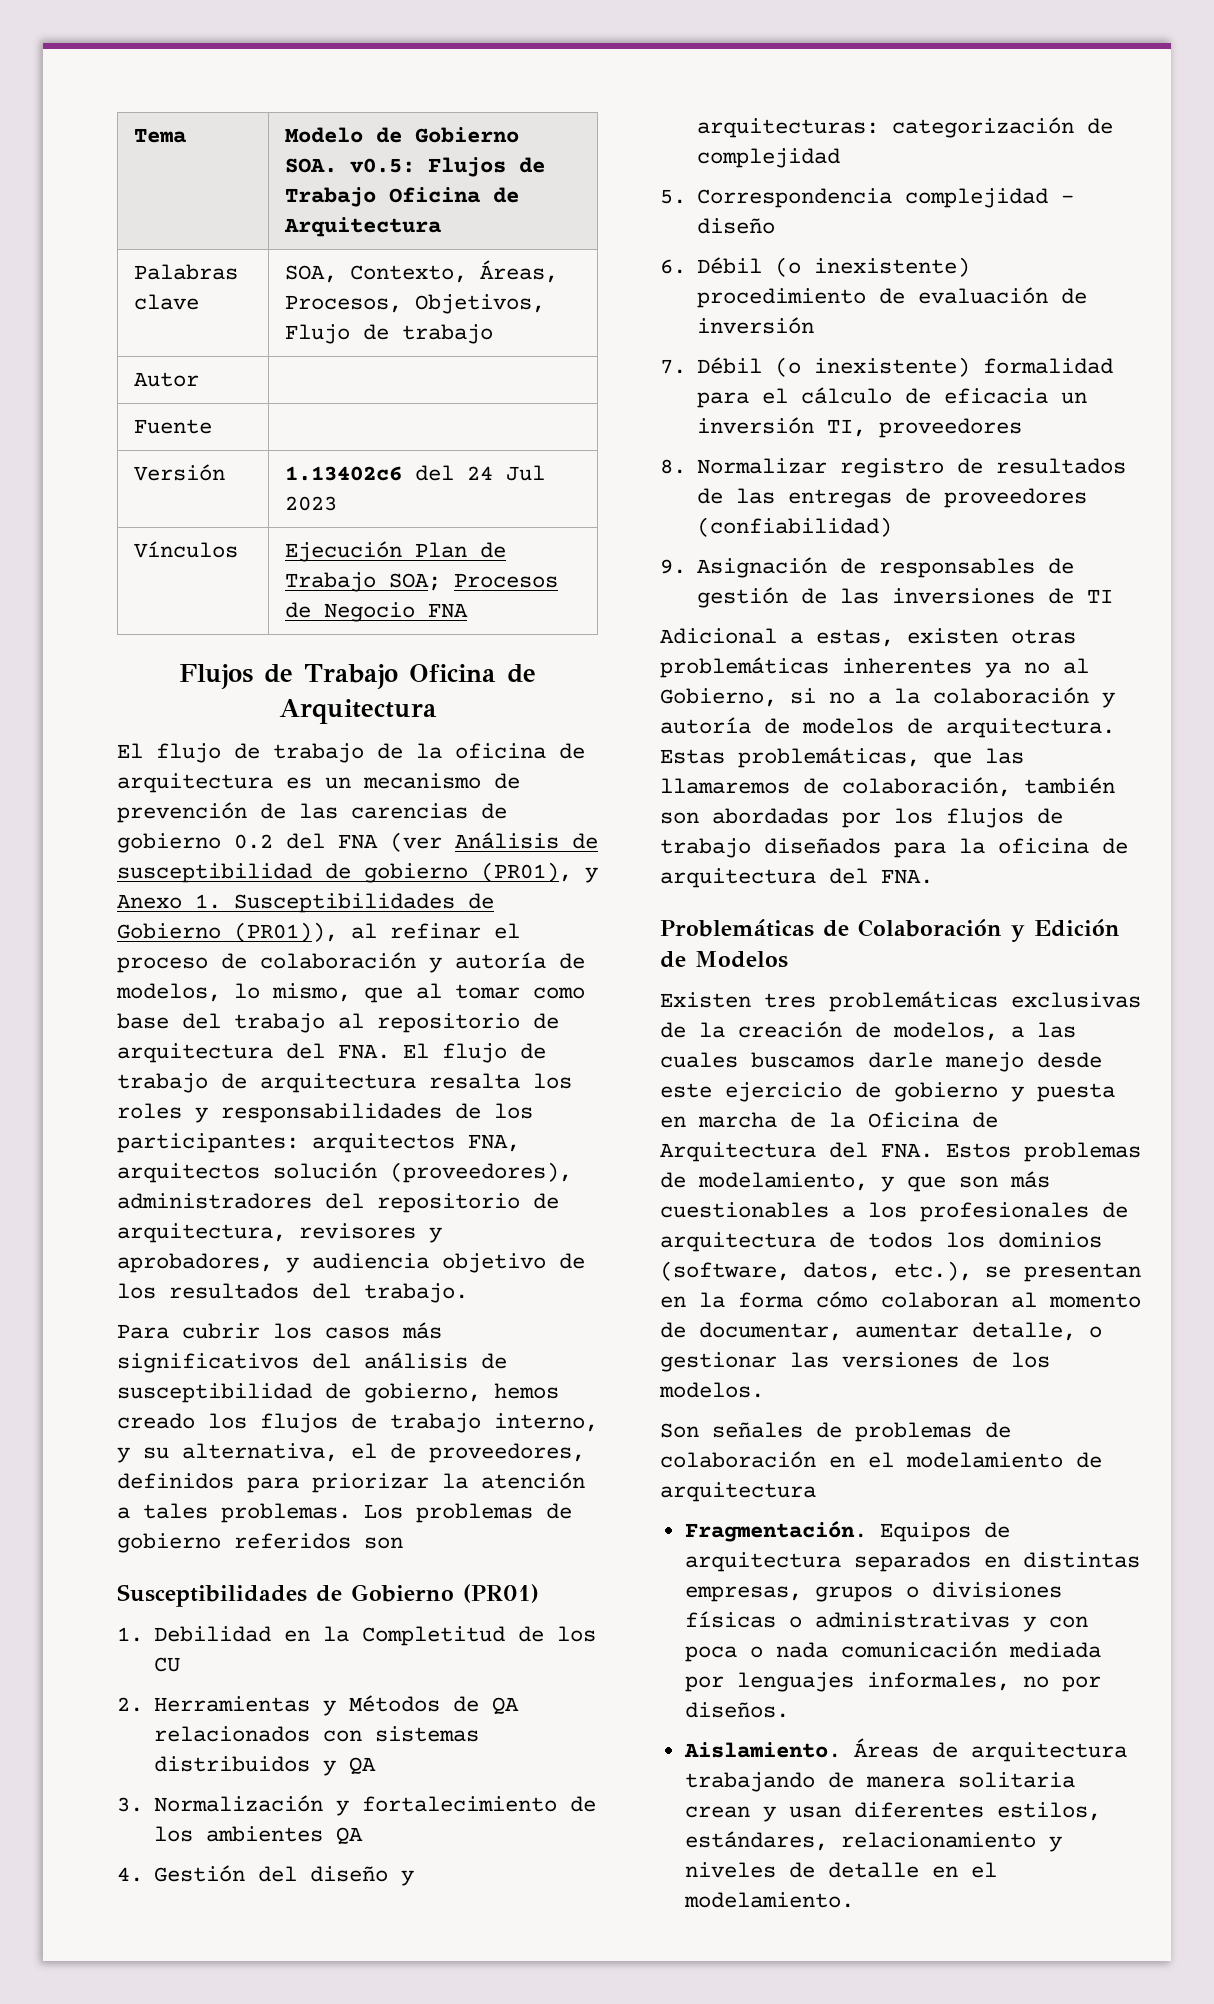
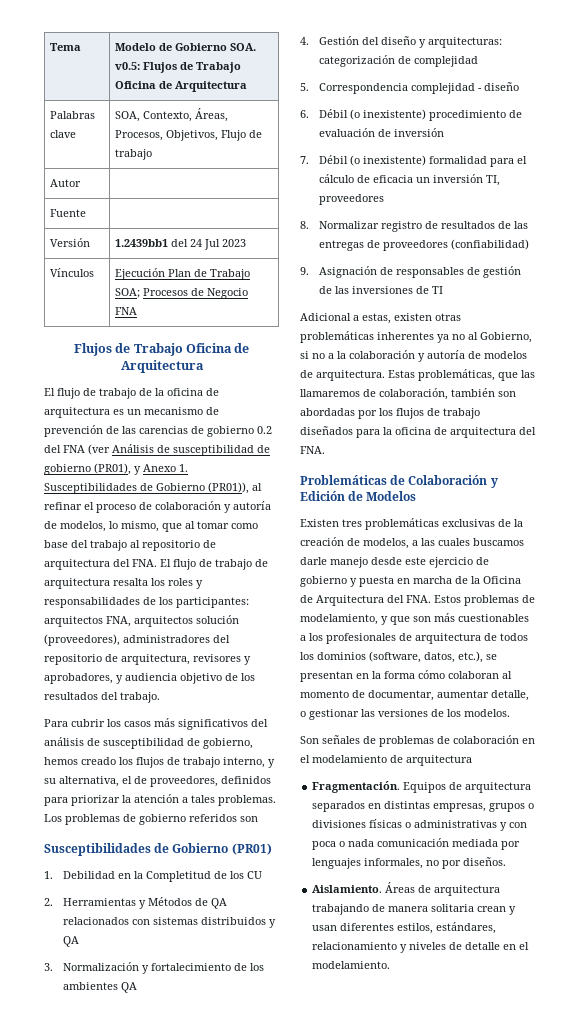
- Versión | 1.13402c6 del 24 Jul 2023
+ Versión | 1.2439bb1 del 24 Jul 2023

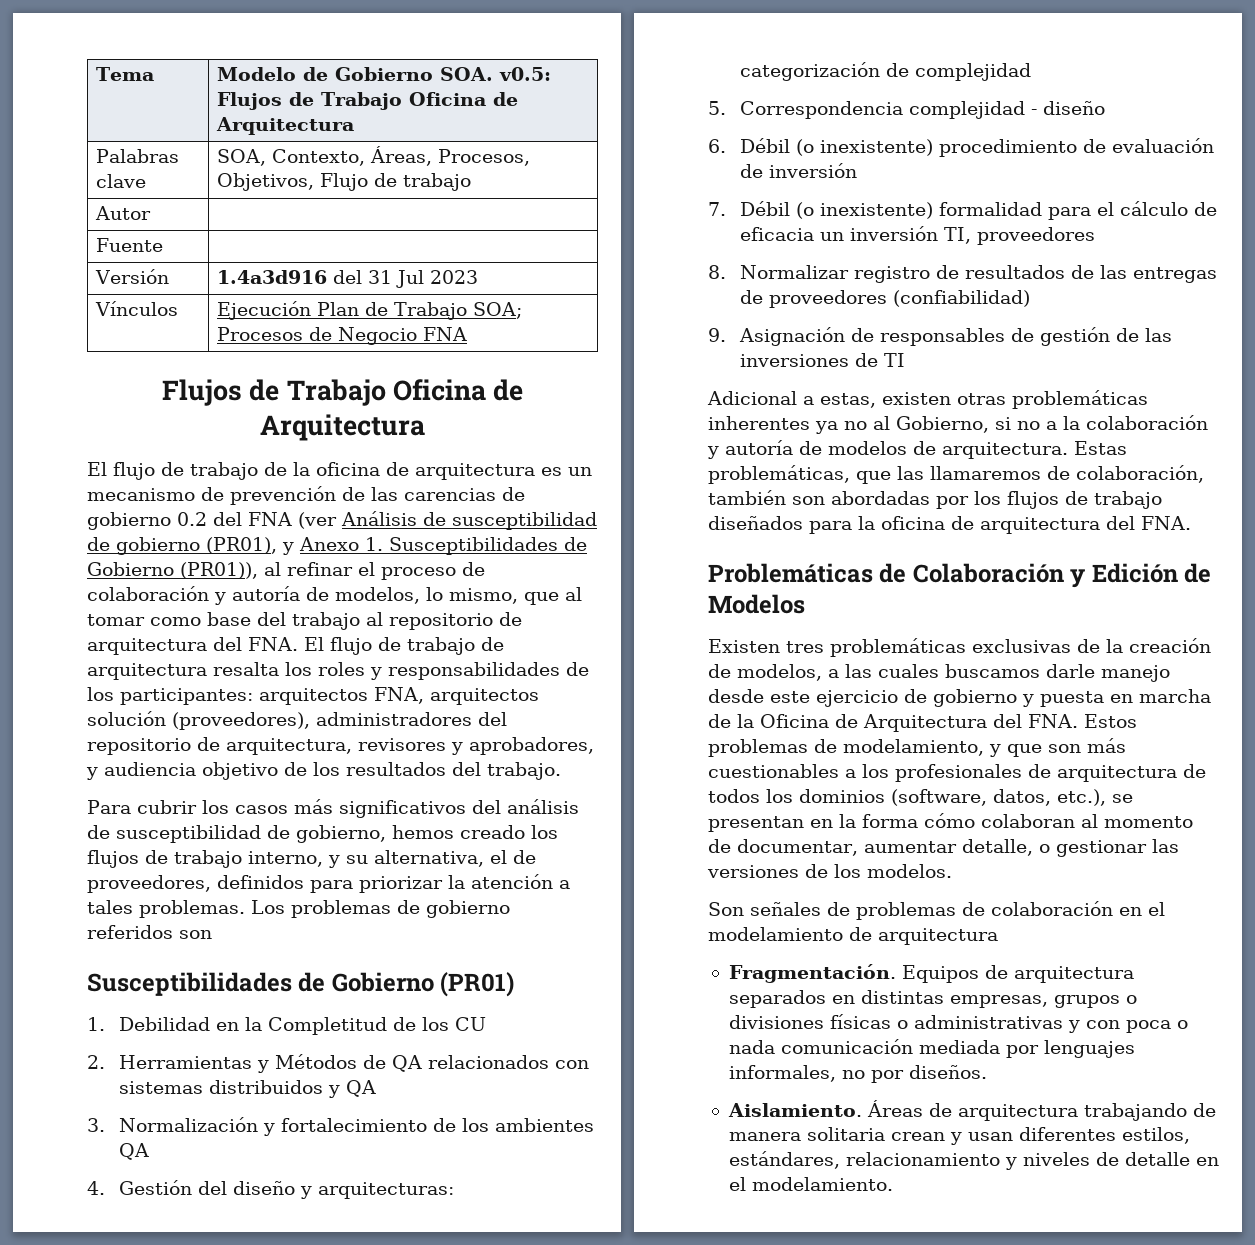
- Versión | 1.2439bb1 del 24 Jul 2023
+ Versión | 1.4a3d916 del 31 Jul 2023

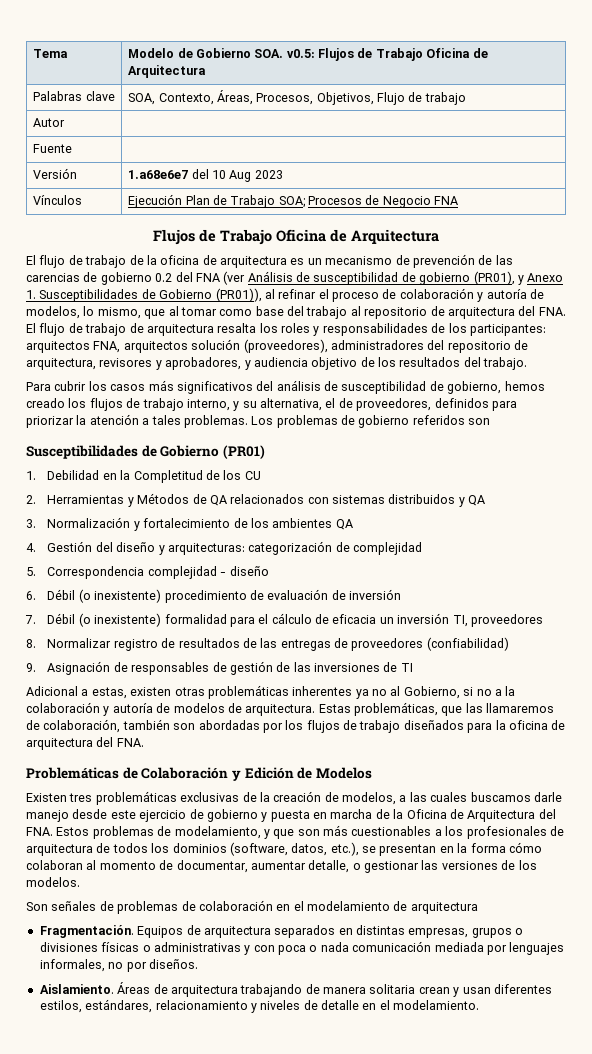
- Versión | 1.4a3d916 del 31 Jul 2023
+ Versión | 1.a68e6e7 del 10 Aug 2023

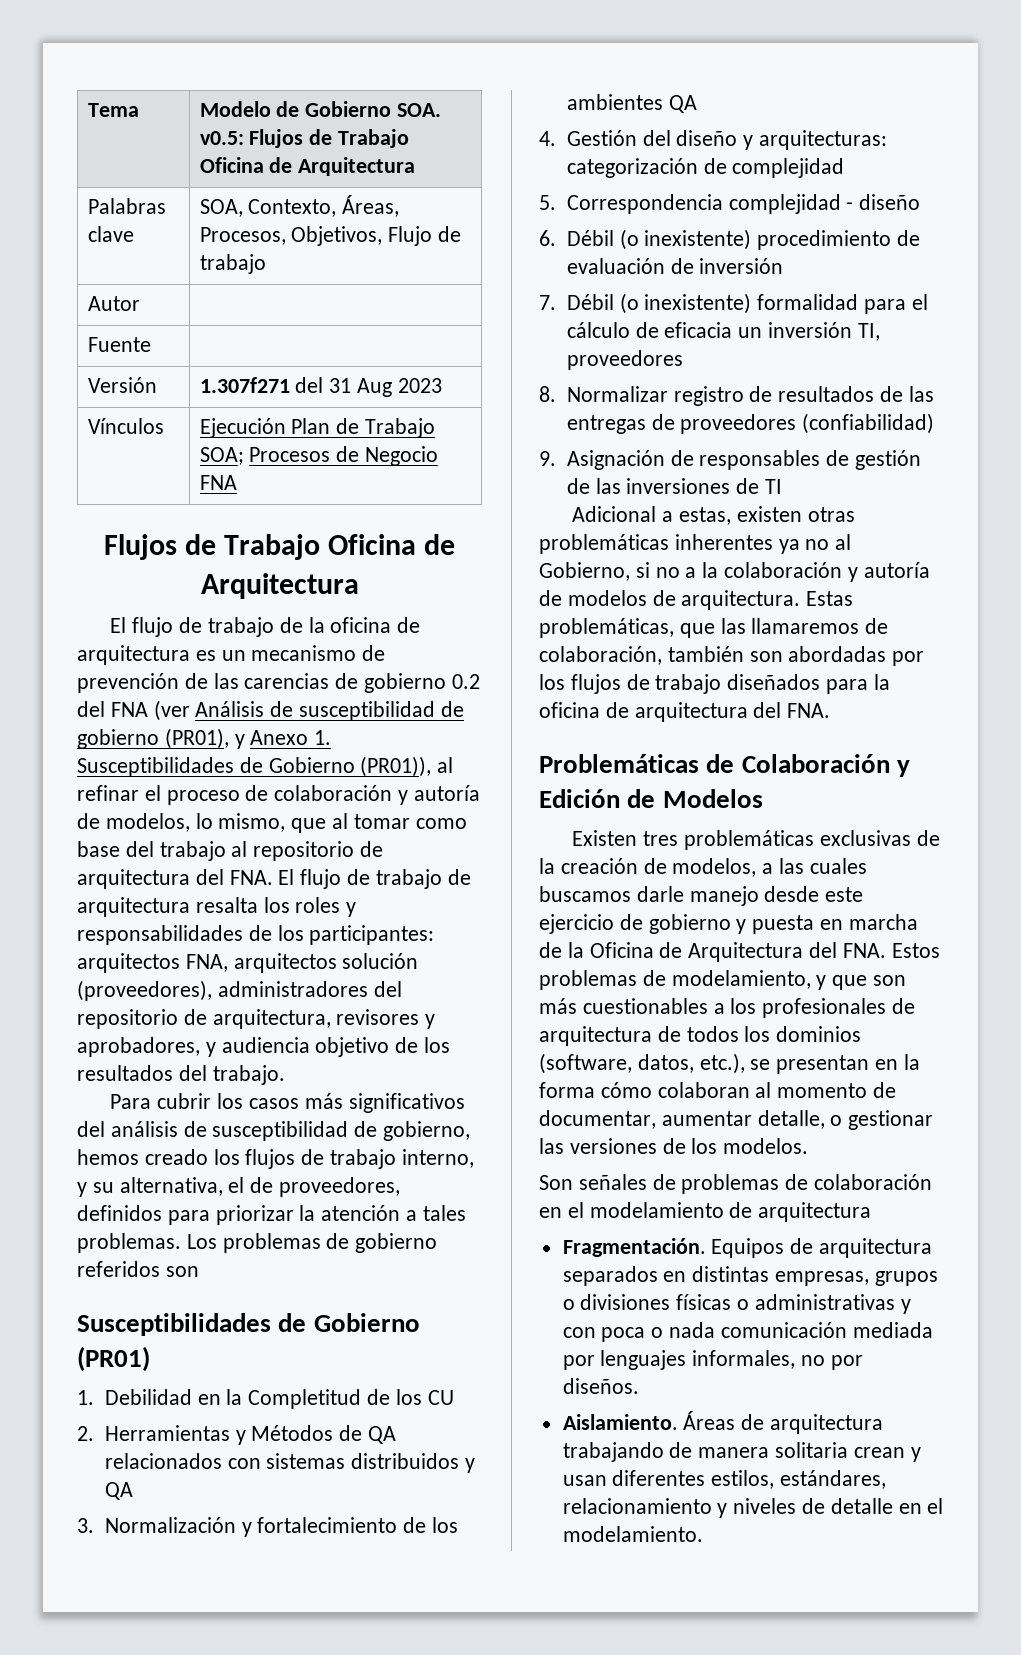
- Versión | 1.a68e6e7 del 10 Aug 2023
+ Versión | 1.307f271 del 31 Aug 2023

